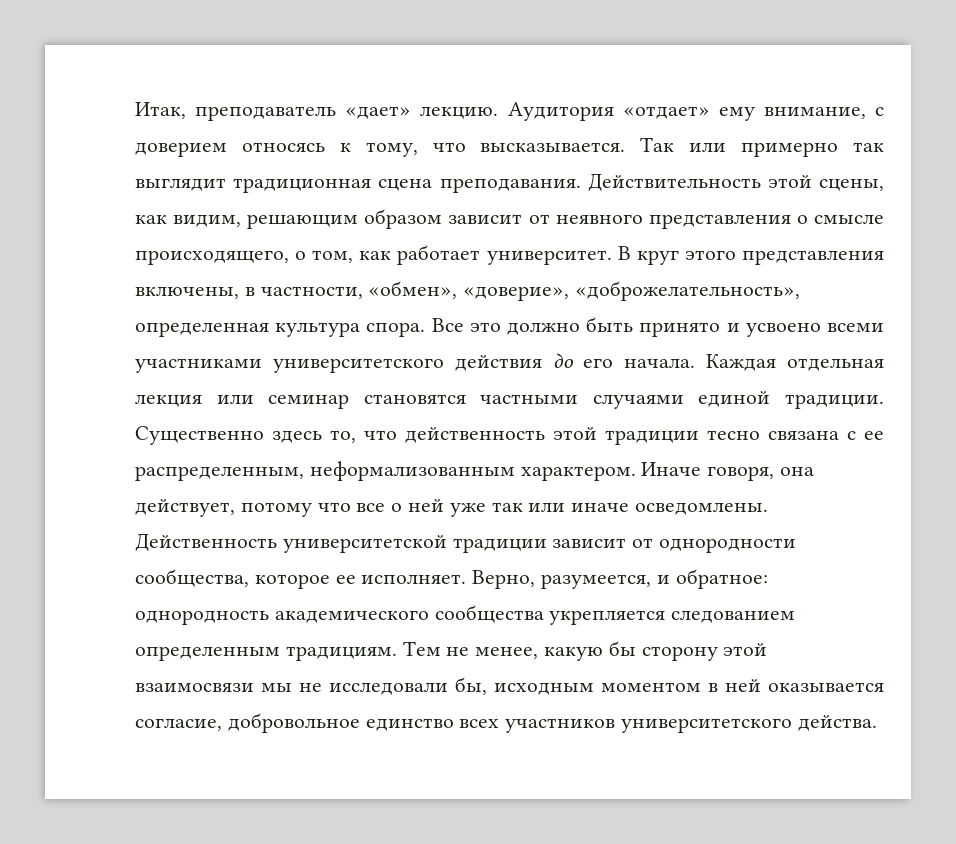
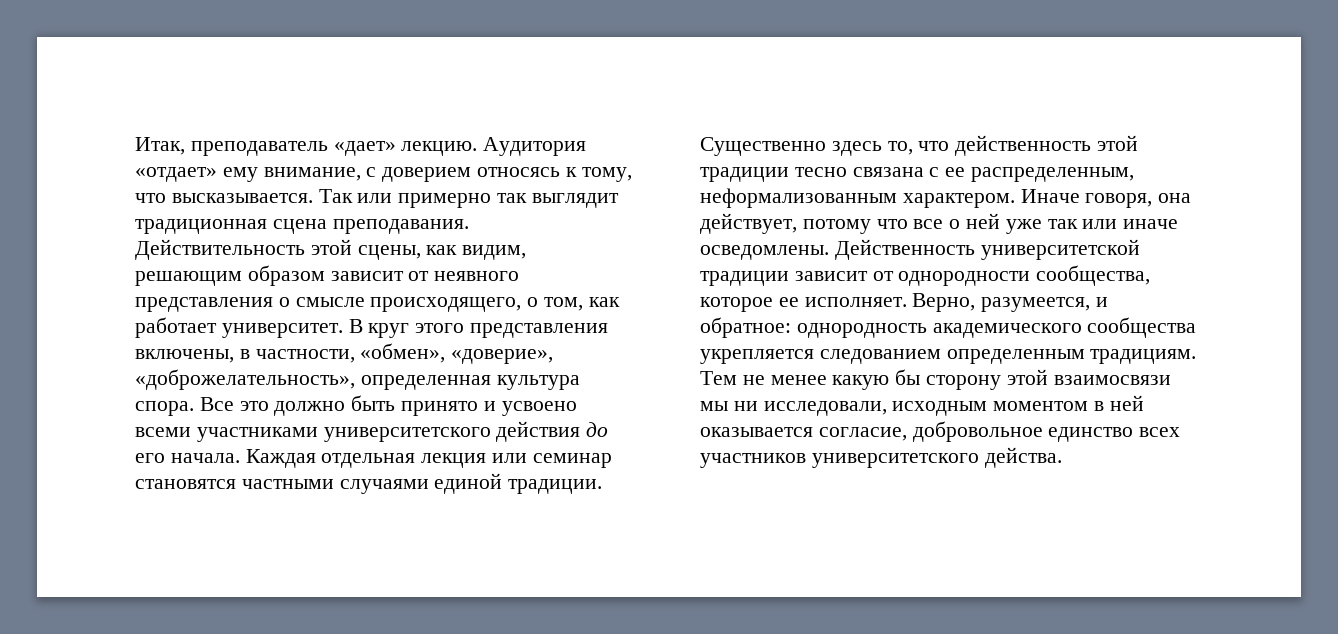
- Тем не менее, какую бы сторону этой взаимосвязи мы не исследовали бы, исходным моментом в ней оказывается согласие, добровольное единство всех участников университетского действа.
+ Тем не менее какую бы сторону этой взаимосвязи мы ни исследовали, исходным моментом в ней оказывается согласие, добровольное единство всех участников университетского действа.

